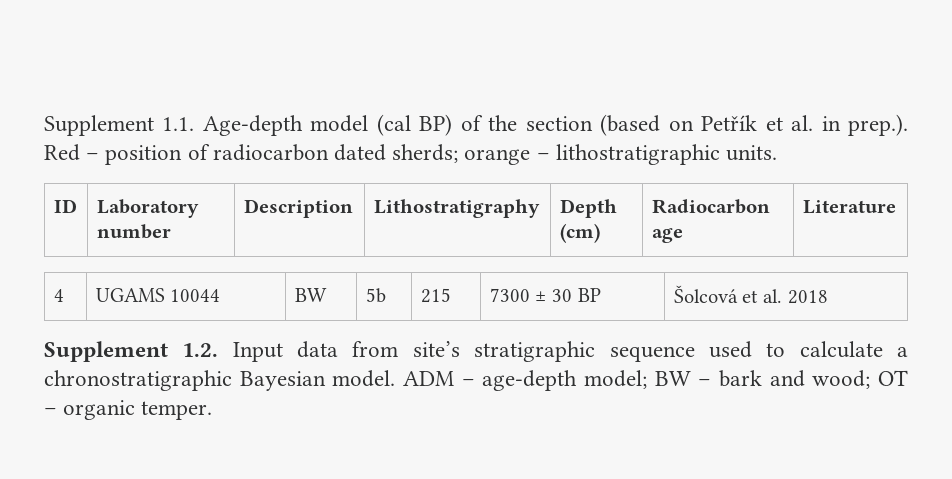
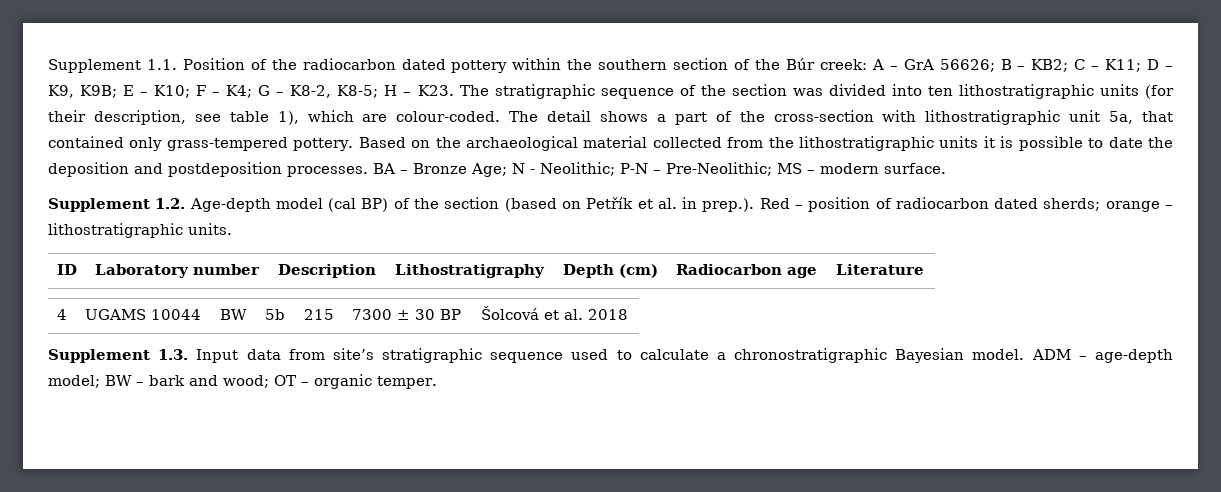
- Supplement 1.1. Age-depth model (cal BP) of the section (based on Petřík et al. in prep.). Red – position of radiocarbon dated sherds; orange – lithostratigraphic units.
+ Supplement 1.1. Position of the radiocarbon dated pottery within the southern section of the Búr creek: A – GrA 56626; B – KB2; C – K11; D – K9, K9B; E – K10; F – K4; G – K8-2, K8-5; H – K23. The stratigraphic sequence of the section was divided into ten lithostratigraphic units (for their description, see table 1), which are colour-coded. The detail shows a part of the cross-section with lithostratigraphic unit 5a, that contained only grass-tempered pottery. Based on the archaeological material collected from the lithostratigraphic units it is possible to date the deposition and postdeposition processes. BA – Bronze Age; N - Neolithic; P-N – Pre-Neolithic; MS – modern surface.
+ Supplement 1.2. Age-depth model (cal BP) of the section (based on Petřík et al. in prep.). Red – position of radiocarbon dated sherds; orange – lithostratigraphic units.
- Supplement 1.2. Input data from site’s stratigraphic sequence used to calculate a chronostratigraphic Bayesian model.
+ Supplement 1.3. Input data from site’s stratigraphic sequence used to calculate a chronostratigraphic Bayesian model.

